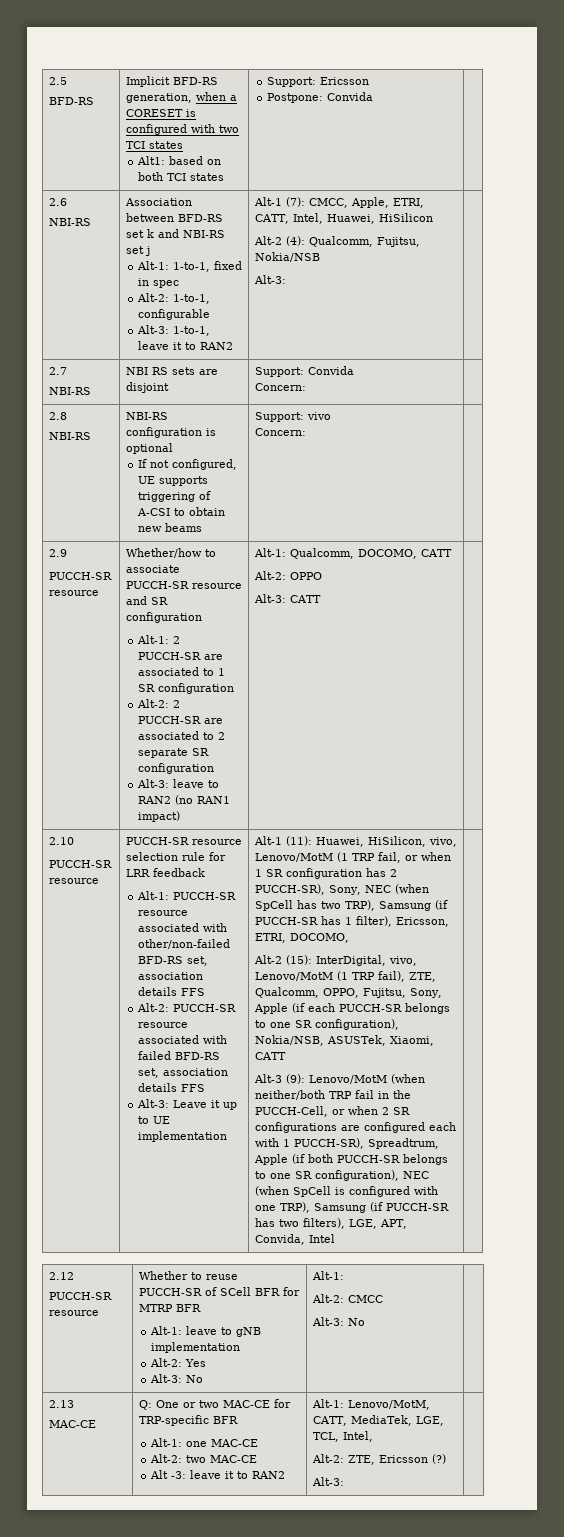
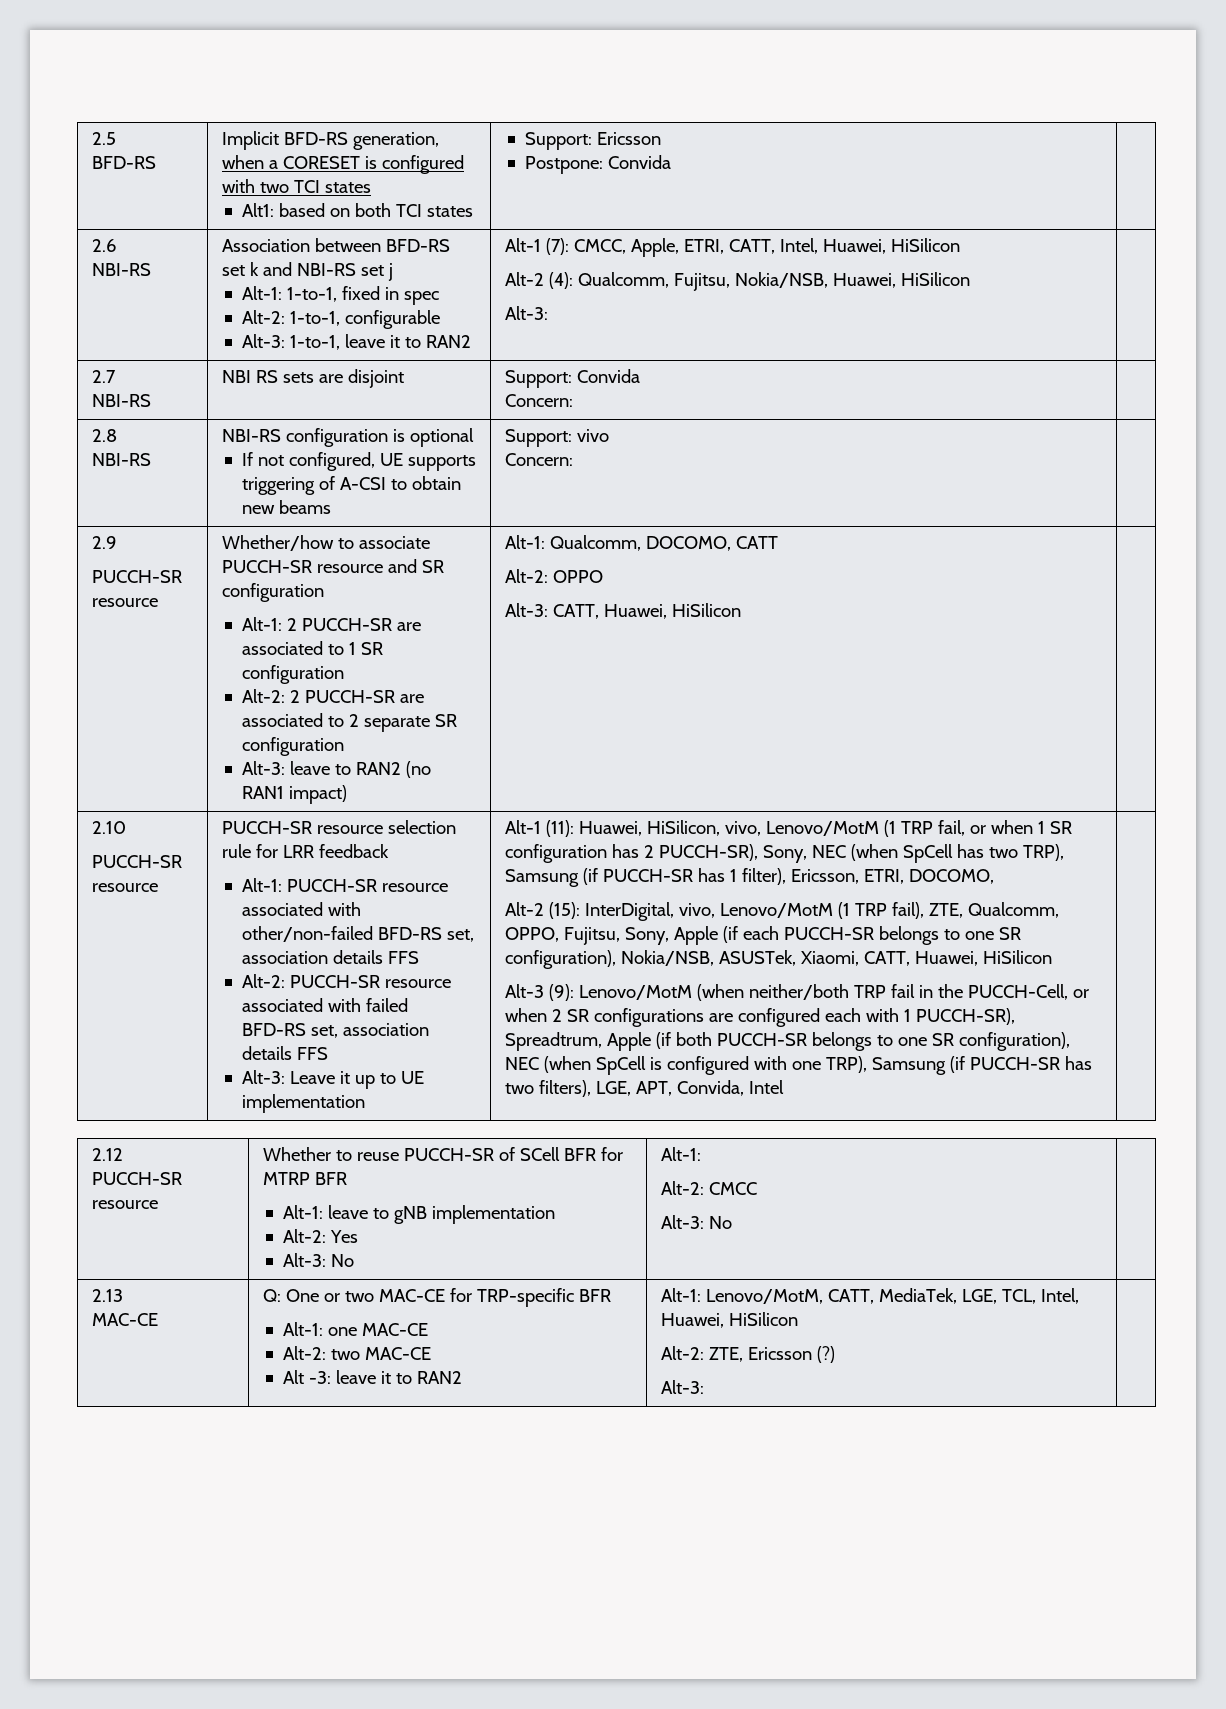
- Alt-2 (4): Qualcomm, Fujitsu, Nokia/NSB
+ Alt-2 (4): Qualcomm, Fujitsu, Nokia/NSB, Huawei, HiSilicon
- Alt-3: CATT
+ Alt-3: CATT, Huawei, HiSilicon
- Alt-2 (15): InterDigital, vivo, Lenovo/MotM (1 TRP fail), ZTE, Qualcomm, OPPO, Fujitsu, Sony, Apple (if each PUCCH-SR belongs to one SR configuration), Nokia/NSB, ASUSTek, Xiaomi, CATT
+ Alt-2 (15): InterDigital, vivo, Lenovo/MotM (1 TRP fail), ZTE, Qualcomm, OPPO, Fujitsu, Sony, Apple (if each PUCCH-SR belongs to one SR configuration), Nokia/NSB, ASUSTek, Xiaomi, CATT, Huawei, HiSilicon
  2.13
  MAC-CE | Q: One or two MAC-CE for TRP-specific BFR
  Alt-1: one MAC-CE
  Alt-2: two MAC-CE
- Alt -3: leave it to RAN2 | Alt-1: Lenovo/MotM, CATT, MediaTek, LGE, TCL, Intel,
+ Alt -3: leave it to RAN2 | Alt-1: Lenovo/MotM, CATT, MediaTek, LGE, TCL, Intel, Huawei, HiSilicon

